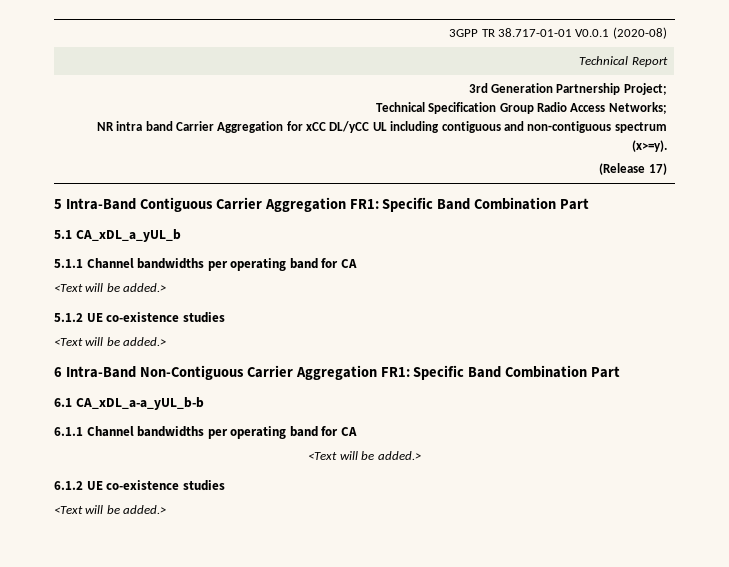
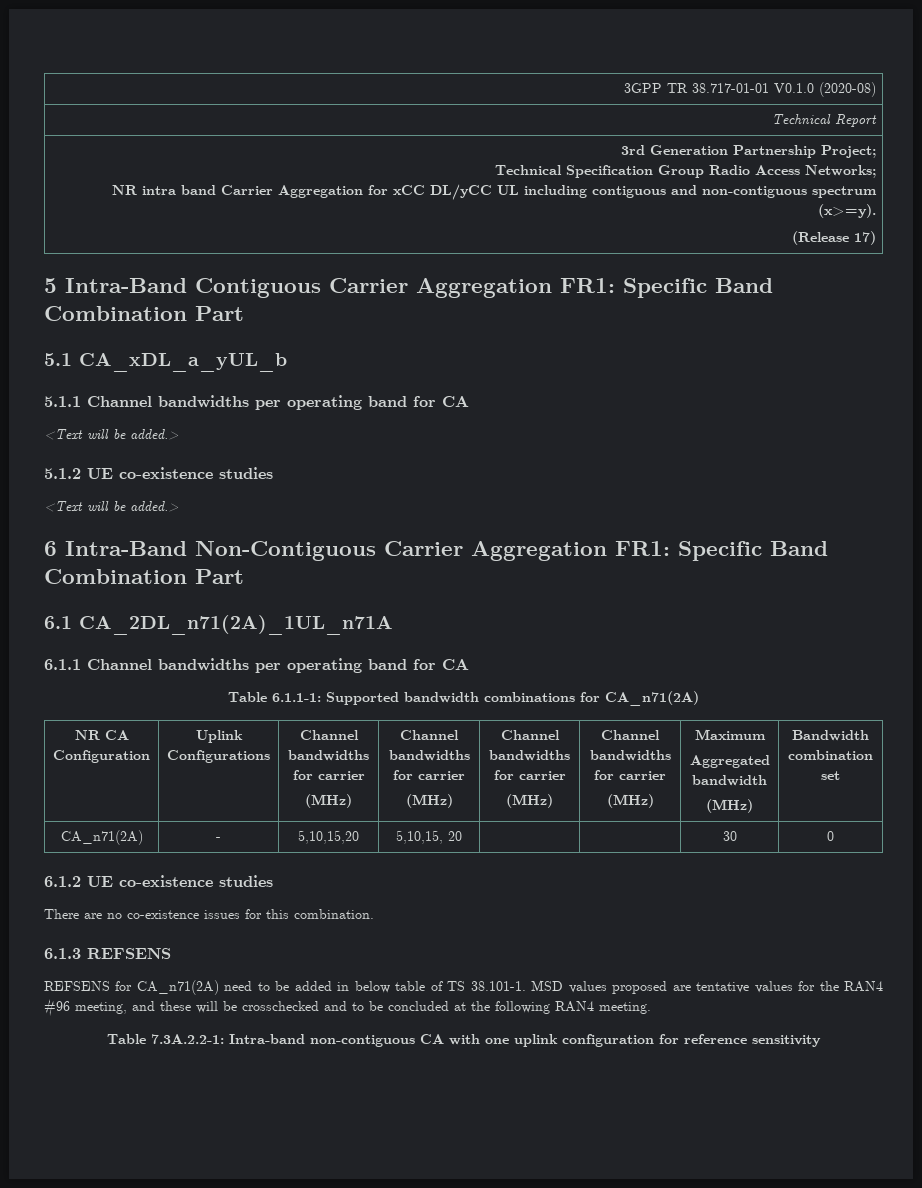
- 3GPP TR 38.717-01-01 V0.0.1 (2020-08)
+ 3GPP TR 38.717-01-01 V0.1.0 (2020-08)
- 6.1 CA_xDL_a-a_yUL_b-b
+ 6.1 CA_2DL_n71(2A)_1UL_n71A
  6.1.1 Channel bandwidths per operating band for CA
- <Text will be added.>
+ Table 6.1.1-1: Supported bandwidth combinations for CA_n71(2A)
+ NR CA Configuration | Uplink Configurations | Channel bandwidths for carrier
+ (MHz) | Channel bandwidths for carrier
+ (MHz) | Channel bandwidths for carrier
+ (MHz) | Channel bandwidths for carrier
+ (MHz) | Maximum
+ Aggregated bandwidth
+ (MHz) | Bandwidth combination set
+ CA_n71(2A) | - | 5,10,15,20 | 5,10,15, 20 | | | 30 | 0
  6.1.2 UE co-existence studies
- <Text will be added.>
+ There are no co-existence issues for this combination.
+ 6.1.3 REFSENS
+ REFSENS for CA_n71(2A) need to be added in below table of TS 38.101-1. MSD values proposed are tentative values for the RAN4 #96 meeting, and these will be crosschecked and to be concluded at the following RAN4 meeting.
+ Table 7.3A.2.2-1: Intra-band non-contiguous CA with one uplink configuration for reference sensitivity

